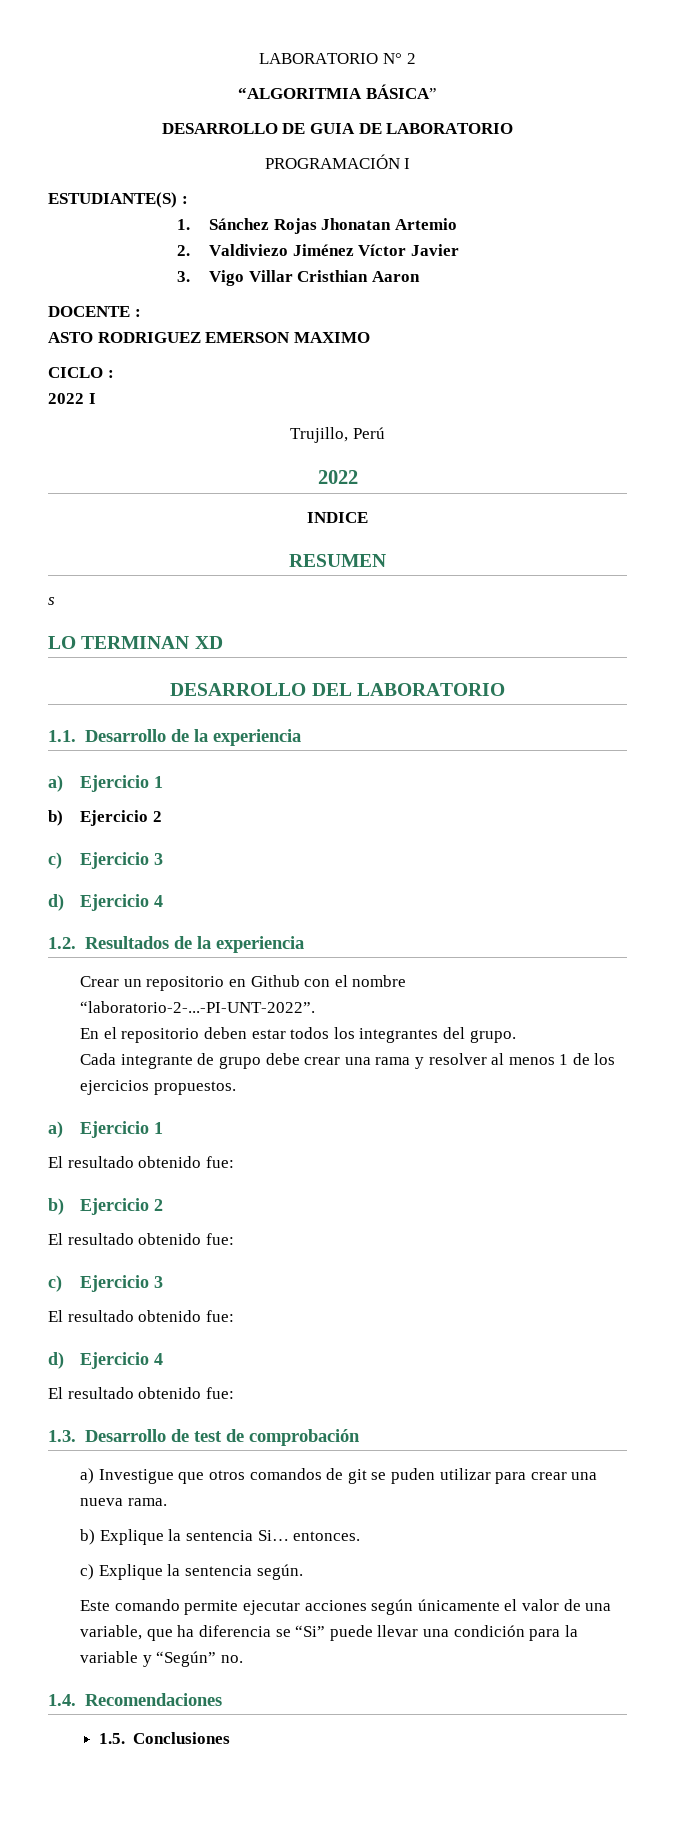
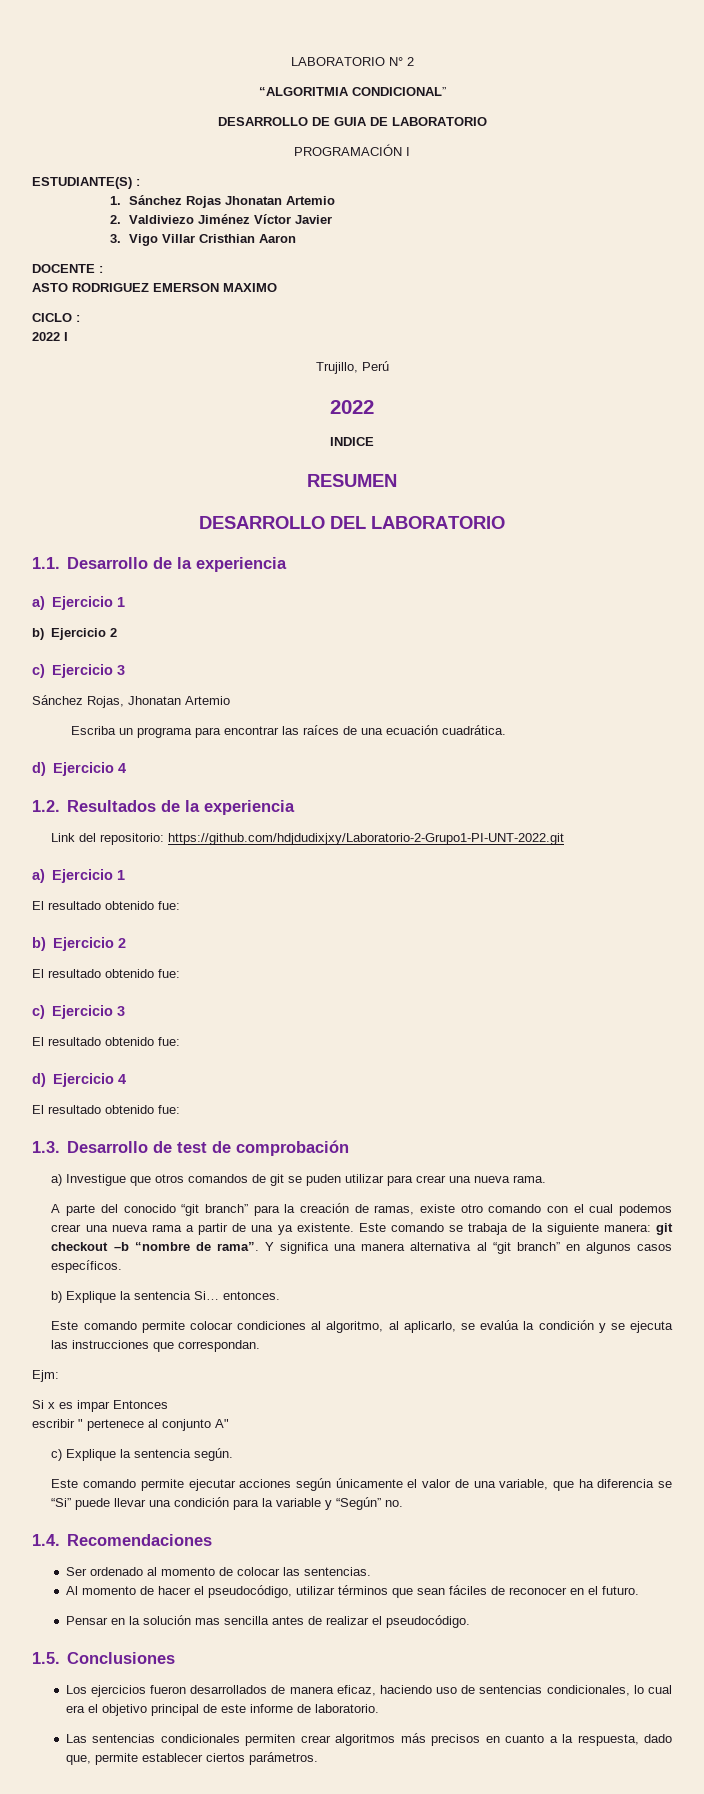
- “ALGORITMIA BÁSICA”
+ “ALGORITMIA CONDICIONAL”
- s
- LO TERMINAN XD
+ Sánchez Rojas, Jhonatan Artemio
+ Escriba un programa para encontrar las raíces de una ecuación cuadrática.
- Crear un repositorio en Github con el nombre “laboratorio-2-...-PI-UNT-2022”.
- En el repositorio deben estar todos los integrantes del grupo.
- Cada integrante de grupo debe crear una rama y resolver al menos 1 de los ejercicios propuestos.
+ Link del repositorio: https://github.com/hdjdudixjxy/Laboratorio-2-Grupo1-PI-UNT-2022.git
+ A parte del conocido “git branch” para la creación de ramas, existe otro comando con el cual podemos crear una nueva rama a partir de una ya existente. Este comando se trabaja de la siguiente manera: git checkout –b “nombre de rama”. Y significa una manera alternativa al “git branch” en algunos casos específicos.
+ Este comando permite colocar condiciones al algoritmo, al aplicarlo, se evalúa la condición y se ejecuta las instrucciones que correspondan.
+ Ejm:
+ Si x es impar Entonces
+ escribir " pertenece al conjunto A"
+ Ser ordenado al momento de colocar las sentencias.
+ Al momento de hacer el pseudocódigo, utilizar términos que sean fáciles de reconocer en el futuro.
+ Pensar en la solución mas sencilla antes de realizar el pseudocódigo.
  1.5. Conclusiones
+ Los ejercicios fueron desarrollados de manera eficaz, haciendo uso de sentencias condicionales, lo cual era el objetivo principal de este informe de laboratorio.
+ Las sentencias condicionales permiten crear algoritmos más precisos en cuanto a la respuesta, dado que, permite establecer ciertos parámetros.

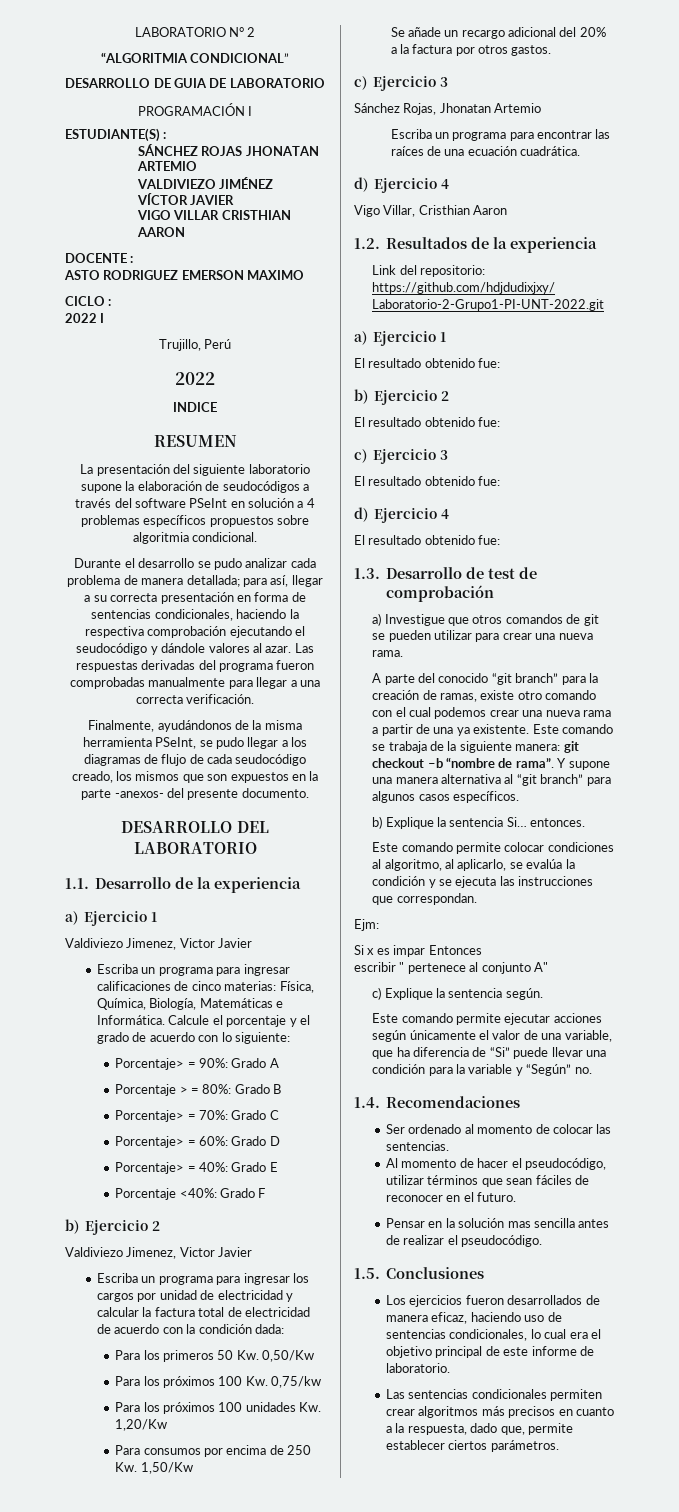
- 1. Sánchez Rojas Jhonatan Artemio
- 2. Valdiviezo Jiménez Víctor Javier
- 3. Vigo Villar Cristhian Aaron
+ SÁNCHEZ ROJAS JHONATAN ARTEMIO
+ VALDIVIEZO JIMÉNEZ VÍCTOR JAVIER
+ VIGO VILLAR CRISTHIAN AARON
+ La presentación del siguiente laboratorio supone la elaboración de seudocódigos a través del software PSeInt en solución a 4 problemas específicos propuestos sobre algoritmia condicional.
+ Durante el desarrollo se pudo analizar cada problema de manera detallada; para así, llegar a su correcta presentación en forma de sentencias condicionales, haciendo la respectiva comprobación ejecutando el seudocódigo y dándole valores al azar. Las respuestas derivadas del programa fueron comprobadas manualmente para llegar a una correcta verificación.
+ Finalmente, ayudándonos de la misma herramienta PSeInt, se pudo llegar a los diagramas de flujo de cada seudocódigo creado, los mismos que son expuestos en la parte -anexos- del presente documento.
  1.1. Desarrollo de la experiencia
  a) Ejercicio 1
+ Valdiviezo Jimenez, Victor Javier
+ Escriba un programa para ingresar calificaciones de cinco materias: Física, Química, Biología, Matemáticas e Informática. Calcule el porcentaje y el grado de acuerdo con lo siguiente:
+ Porcentaje> = 90%: Grado A
+ Porcentaje > = 80%: Grado B
+ Porcentaje> = 70%: Grado C
+ Porcentaje> = 60%: Grado D
+ Porcentaje> = 40%: Grado E
+ Porcentaje <40%: Grado F
  b) Ejercicio 2
+ Valdiviezo Jimenez, Victor Javier
+ Escriba un programa para ingresar los cargos por unidad de electricidad y calcular la factura total de electricidad de acuerdo con la condición dada:
+ Para los primeros 50 Kw. 0,50/Kw
+ Para los próximos 100 Kw. 0,75/kw
+ Para los próximos 100 unidades Kw. 1,20/Kw
+ Para consumos por encima de 250 Kw. 1,50/Kw
+ Se añade un recargo adicional del 20% a la factura por otros gastos.
+ Vigo Villar, Cristhian Aaron
- a) Investigue que otros comandos de git se puden utilizar para crear una nueva rama.
+ a) Investigue que otros comandos de git se pueden utilizar para crear una nueva rama.
- Y significa una manera alternativa al “git branch” en algunos casos específicos.
+ Y supone una manera alternativa al “git branch” para algunos casos específicos.
- Este comando permite ejecutar acciones según únicamente el valor de una variable, que ha diferencia se “Si” puede llevar una condición para la variable y “Según” no.
+ Este comando permite ejecutar acciones según únicamente el valor de una variable, que ha diferencia de “Si” puede llevar una condición para la variable y “Según” no.

